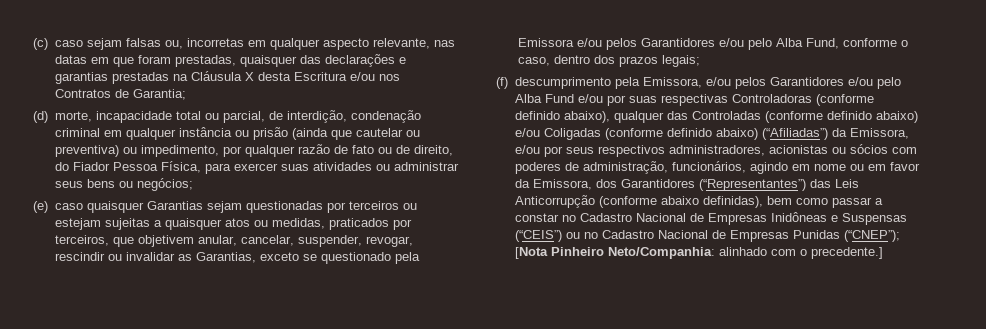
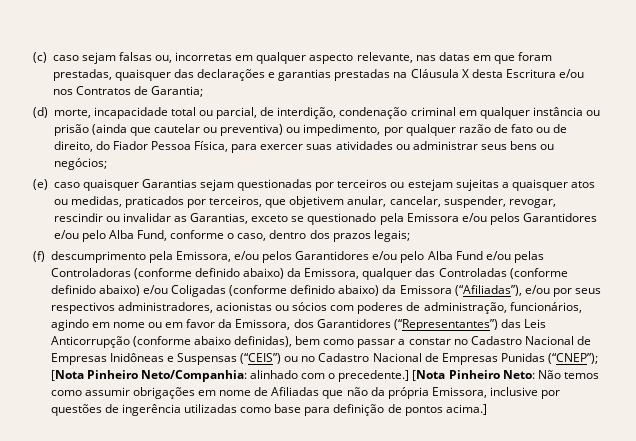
- (f) descumprimento pela Emissora, e/ou pelos Garantidores e/ou pelo Alba Fund e/ou por suas respectivas Controladoras (conforme definido abaixo), qualquer das Controladas (conforme definido abaixo) e/ou Coligadas (conforme definido abaixo) (“Afiliadas”) da Emissora, e/ou por seus respectivos administradores, acionistas ou sócios com poderes de administração, funcionários, agindo em nome ou em favor da Emissora, dos Garantidores (“Representantes”) das Leis Anticorrupção (conforme abaixo definidas), bem como passar a constar no Cadastro Nacional de Empresas Inidôneas e Suspensas (“CEIS”) ou no Cadastro Nacional de Empresas Punidas (“CNEP”);
+ (f) descumprimento pela Emissora, e/ou pelos Garantidores e/ou pelo Alba Fund e/ou pelas Controladoras (conforme definido abaixo) da Emissora, qualquer das Controladas (conforme definido abaixo) e/ou Coligadas (conforme definido abaixo) da Emissora (“Afiliadas”), e/ou por seus respectivos administradores, acionistas ou sócios com poderes de administração, funcionários, agindo em nome ou em favor da Emissora, dos Garantidores (“Representantes”) das Leis Anticorrupção (conforme abaixo definidas), bem como passar a constar no Cadastro Nacional de Empresas Inidôneas e Suspensas (“CEIS”) ou no Cadastro Nacional de Empresas Punidas (“CNEP”);
+ [Nota Pinheiro Neto: Não temos como assumir obrigações em nome de Afiliadas que não da própria Emissora, inclusive por questões de ingerência utilizadas como base para definição de pontos acima.]

